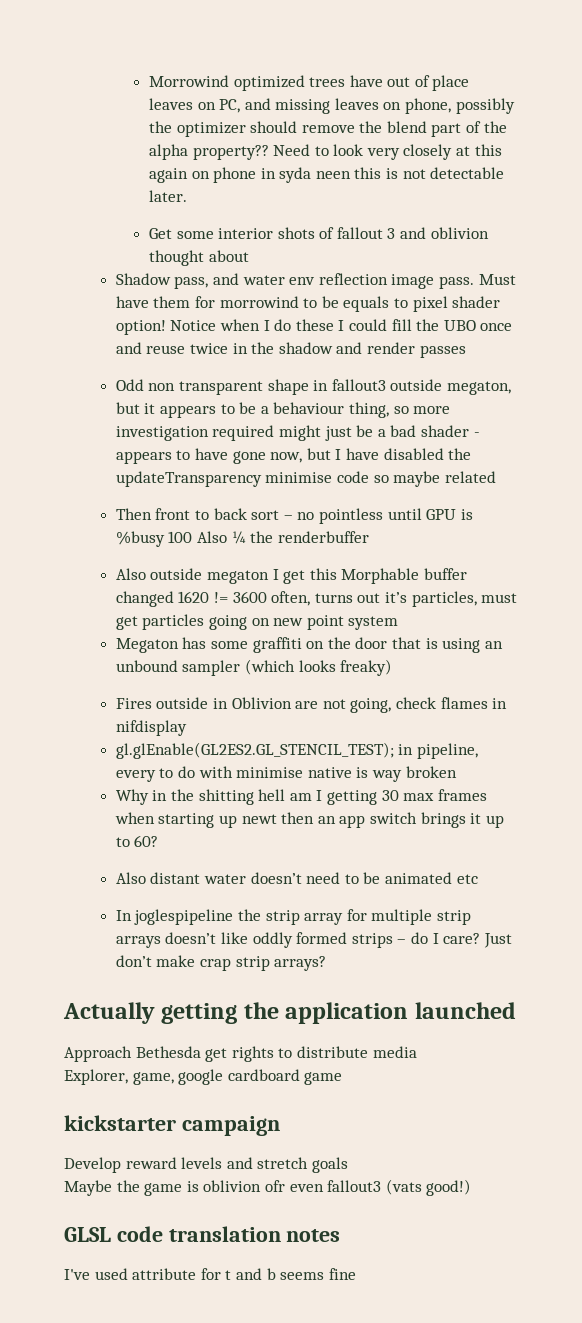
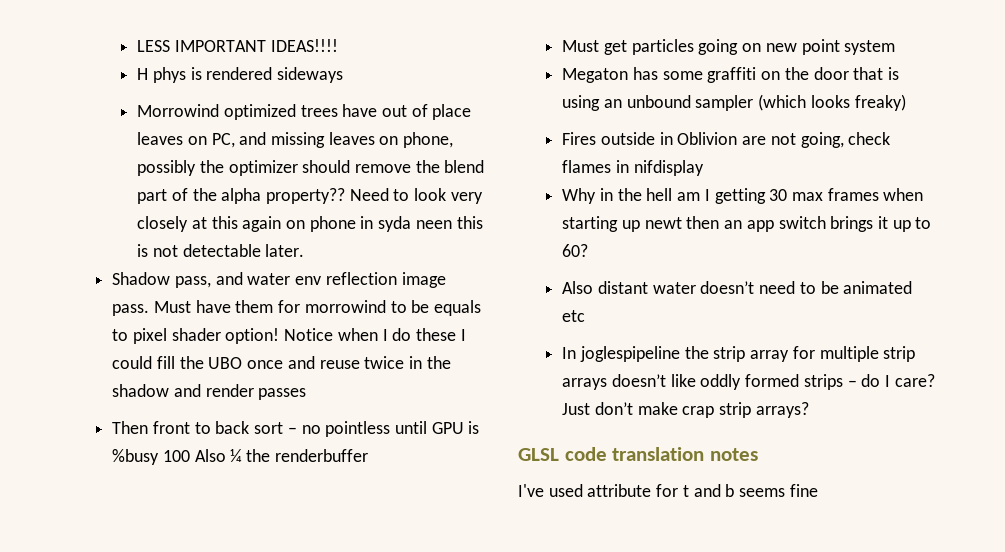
+ LESS IMPORTANT IDEAS!!!!
+ H phys is rendered sideways
- Get some interior shots of fallout 3 and oblivion thought about
- Odd non transparent shape in fallout3 outside megaton, but it appears to be a behaviour thing, so more investigation required might just be a bad shader - appears to have gone now, but I have disabled the updateTransparency minimise code so maybe related
- Also outside megaton I get this Morphable buffer changed 1620 != 3600 often, turns out it’s particles, must get particles going on new point system
+ Must get particles going on new point system
- gl.glEnable(GL2ES2.GL_STENCIL_TEST); in pipeline, every to do with minimise native is way broken
- Why in the shitting hell am I getting 30 max frames when starting up newt then an app switch brings it up to 60?
+ Why in the hell am I getting 30 max frames when starting up newt then an app switch brings it up to 60?
- Actually getting the application launched
- Approach Bethesda get rights to distribute media
- Explorer, game, google cardboard game
- kickstarter campaign
- Develop reward levels and stretch goals
- Maybe the game is oblivion ofr even fallout3 (vats good!)

